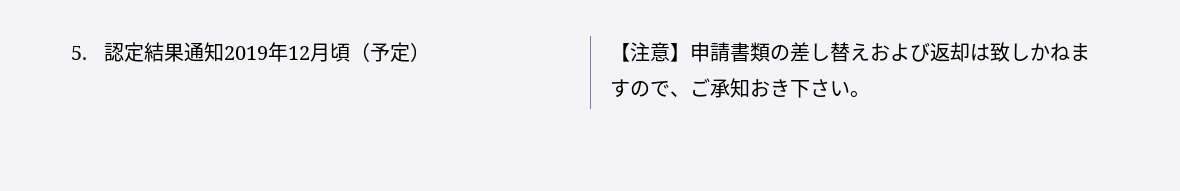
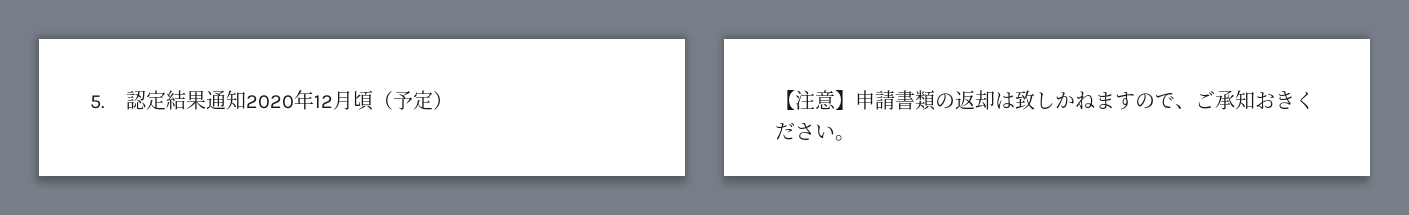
- 5.認定結果通知2019年12月頃（予定）
+ 5.認定結果通知2020年12月頃（予定）
- 【注意】申請書類の差し替えおよび返却は致しかねますので、ご承知おき下さい。
+ 【注意】申請書類の返却は致しかねますので、ご承知おきください。

